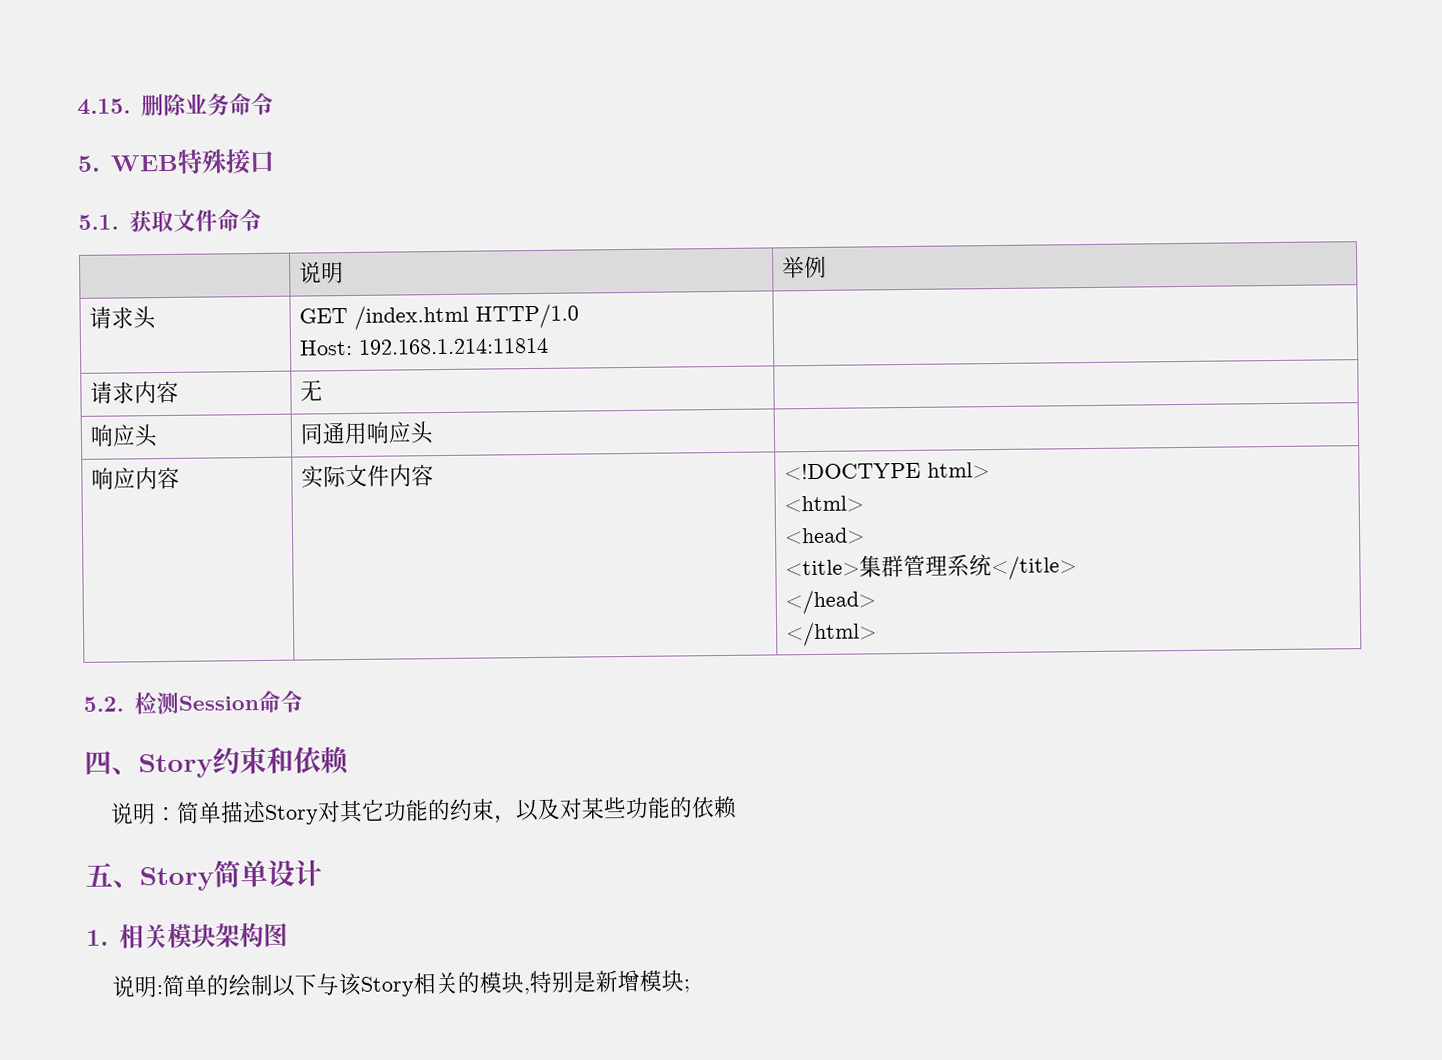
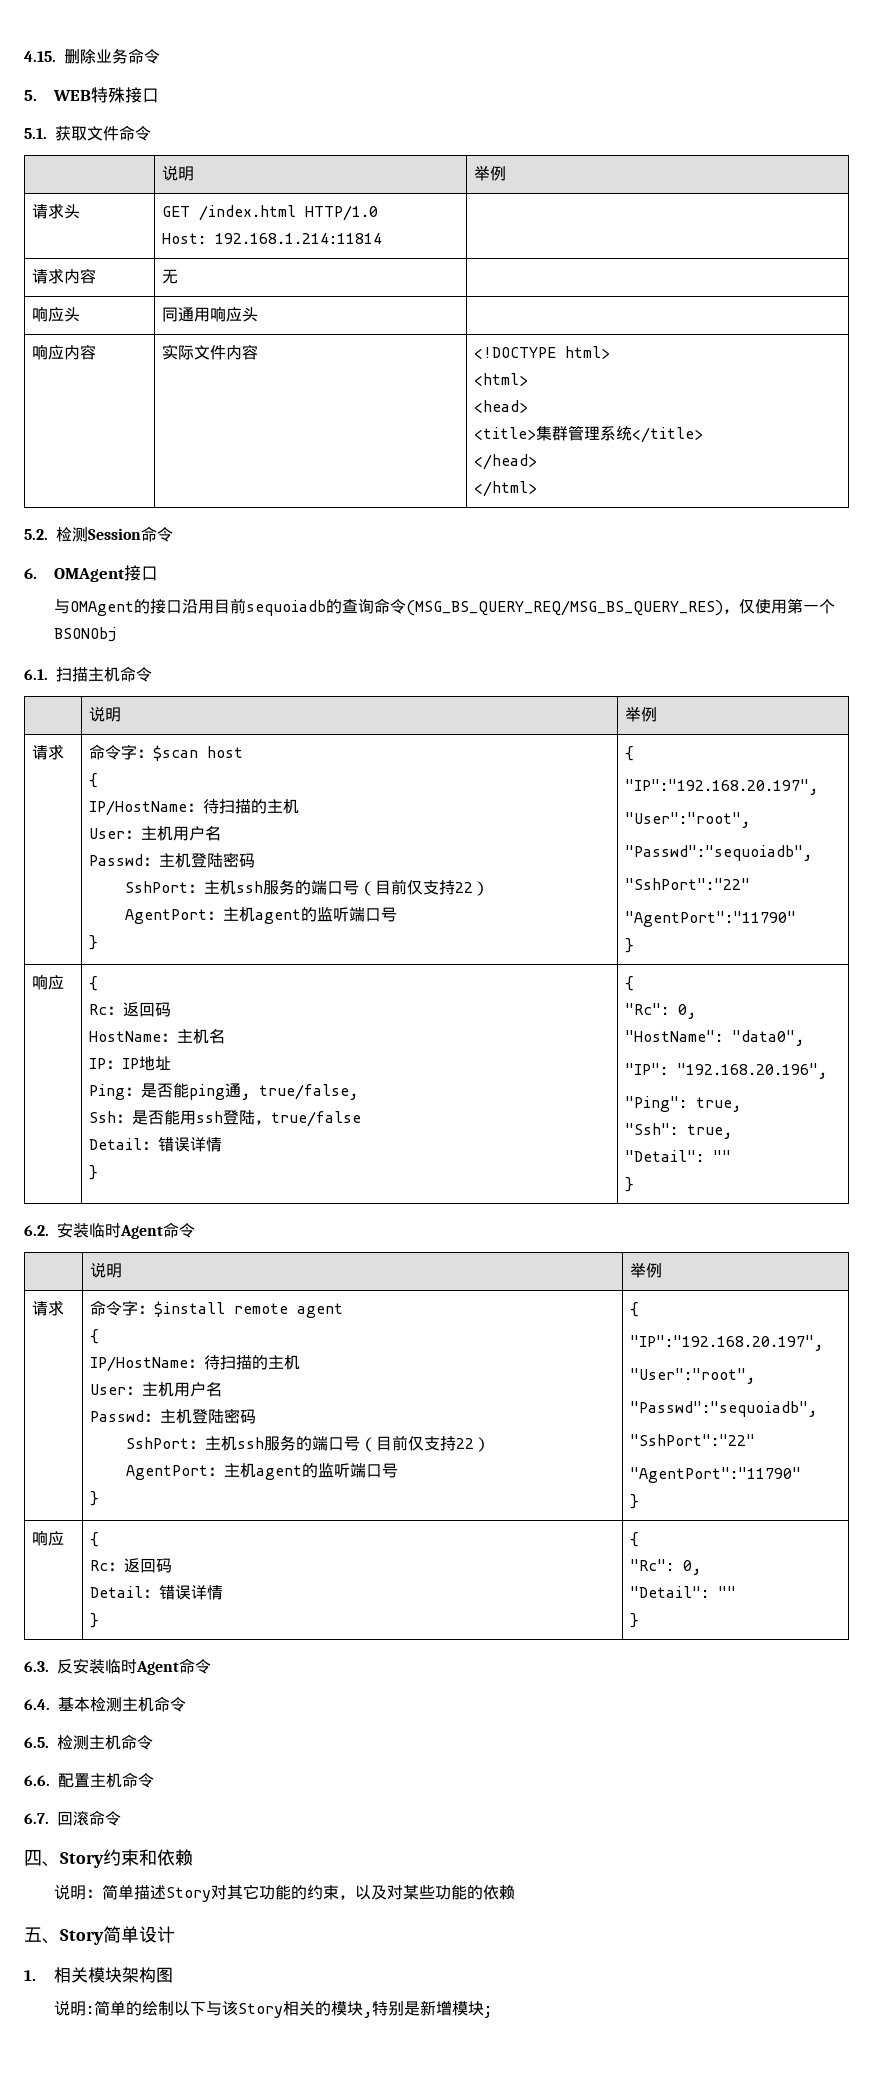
+ 6. OMAgent接口
+ 与OMAgent的接口沿用目前sequoiadb的查询命令(MSG_BS_QUERY_REQ/MSG_BS_QUERY_RES)，仅使用第一个BSONObj
+ 6.1.扫描主机命令
+ | 说明 | 举例
+ 请求 | 命令字：$scan host
+ {
+ IP/HostName：待扫描的主机
+ User：主机用户名
+ Passwd：主机登陆密码
+ SshPort：主机ssh服务的端口号（目前仅支持22）
+ AgentPort：主机agent的监听端口号
+ } | {
+ "IP":"192.168.20.197",
+ "User":"root",
+ "Passwd":"sequoiadb",
+ "SshPort":"22"
+ "AgentPort":"11790"
+ }
+ 响应 | {
+ Rc：返回码
+ HostName：主机名
+ IP：IP地址
+ Ping：是否能ping通, true/false,
+ Ssh：是否能用ssh登陆，true/false
+ Detail：错误详情
+ } | {
+ "Rc": 0,
+ "HostName": "data0",
+ "IP": "192.168.20.196",
+ "Ping": true,
+ "Ssh": true,
+ "Detail": ""
+ }
+ 6.2.安装临时Agent命令
+ | 说明 | 举例
+ 请求 | 命令字：$install remote agent
+ {
+ IP/HostName：待扫描的主机
+ User：主机用户名
+ Passwd：主机登陆密码
+ SshPort：主机ssh服务的端口号（目前仅支持22）
+ AgentPort：主机agent的监听端口号
+ } | {
+ "IP":"192.168.20.197",
+ "User":"root",
+ "Passwd":"sequoiadb",
+ "SshPort":"22"
+ "AgentPort":"11790"
+ }
+ 响应 | {
+ Rc：返回码
+ Detail：错误详情
+ } | {
+ "Rc": 0,
+ "Detail": ""
+ }
+ 6.3.反安装临时Agent命令
+ 6.4.基本检测主机命令
+ 6.5.检测主机命令
+ 6.6.配置主机命令
+ 6.7.回滚命令

